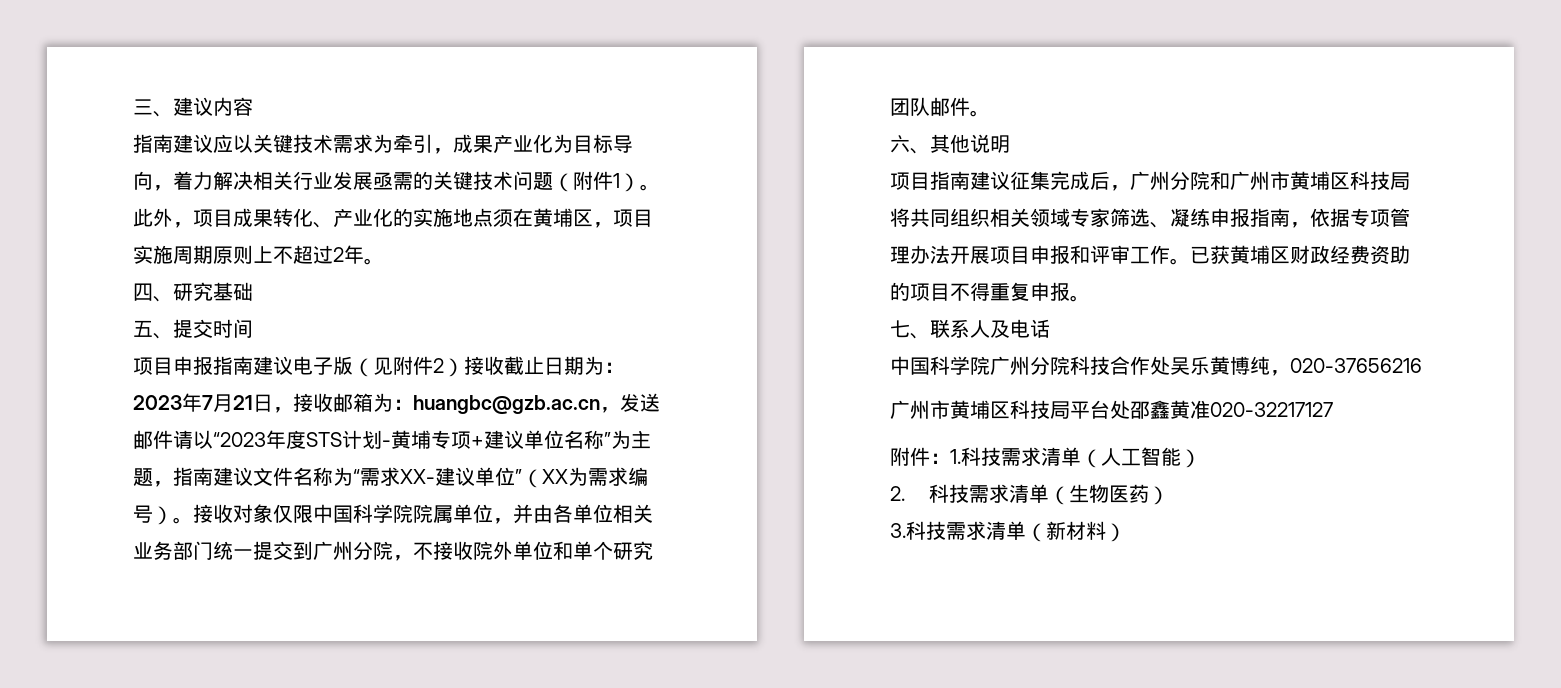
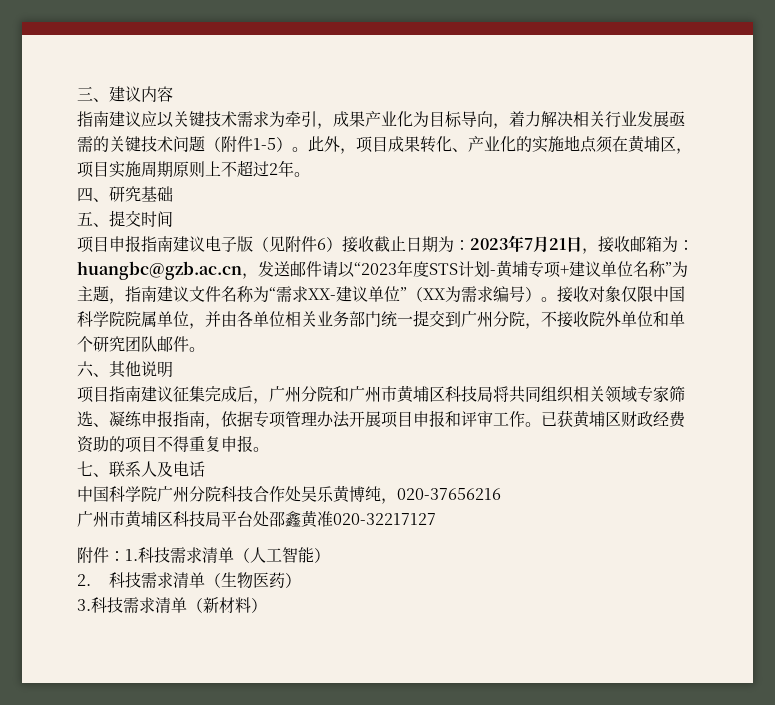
- 指南建议应以关键技术需求为牵引，成果产业化为目标导向，着力解决相关行业发展亟需的关键技术问题（附件1）。
+ 指南建议应以关键技术需求为牵引，成果产业化为目标导向，着力解决相关行业发展亟需的关键技术问题（附件1-5）。
- 项目申报指南建议电子版（见附件2）接收截止日期为：2023年7月21日，接收邮箱为：huangbc@gzb.ac.cn，发送邮件请以“2023年度STS计划-黄埔专项+建议单位名称”为主题，指南建议文件名称为“需求XX-建议单位”（XX为需求编号）。
+ 项目申报指南建议电子版（见附件6）接收截止日期为：2023年7月21日，接收邮箱为：huangbc@gzb.ac.cn，发送邮件请以“2023年度STS计划-黄埔专项+建议单位名称”为主题，指南建议文件名称为“需求XX-建议单位”（XX为需求编号）。

